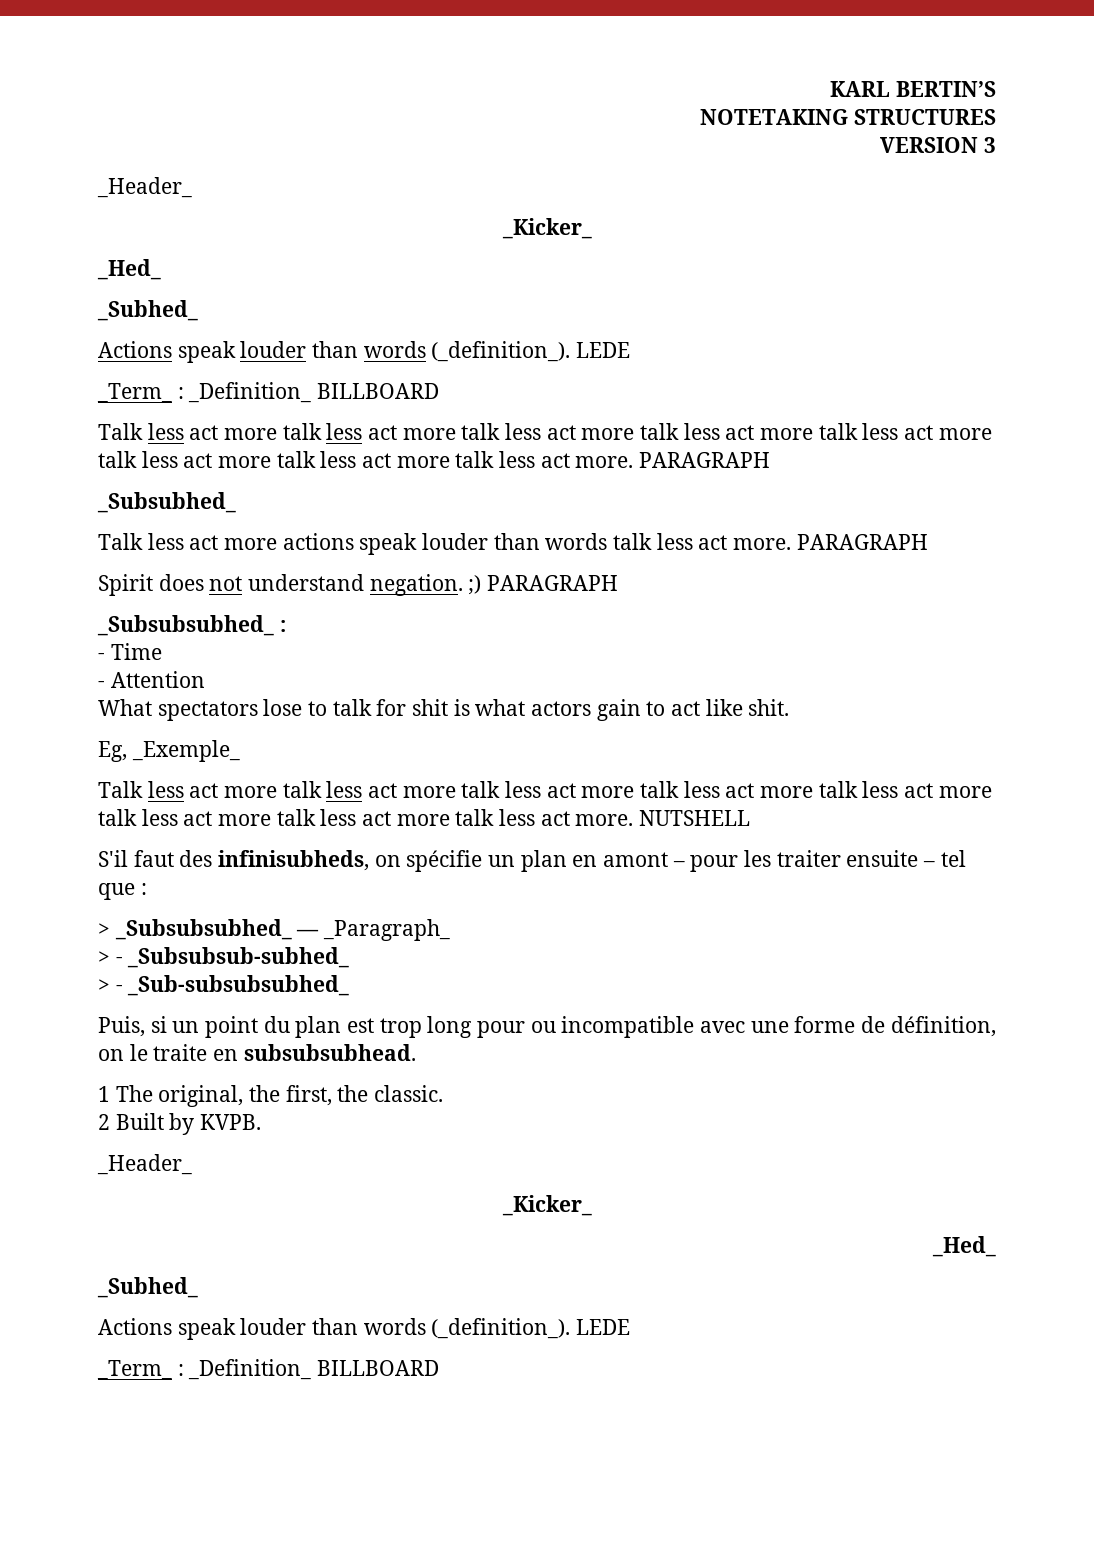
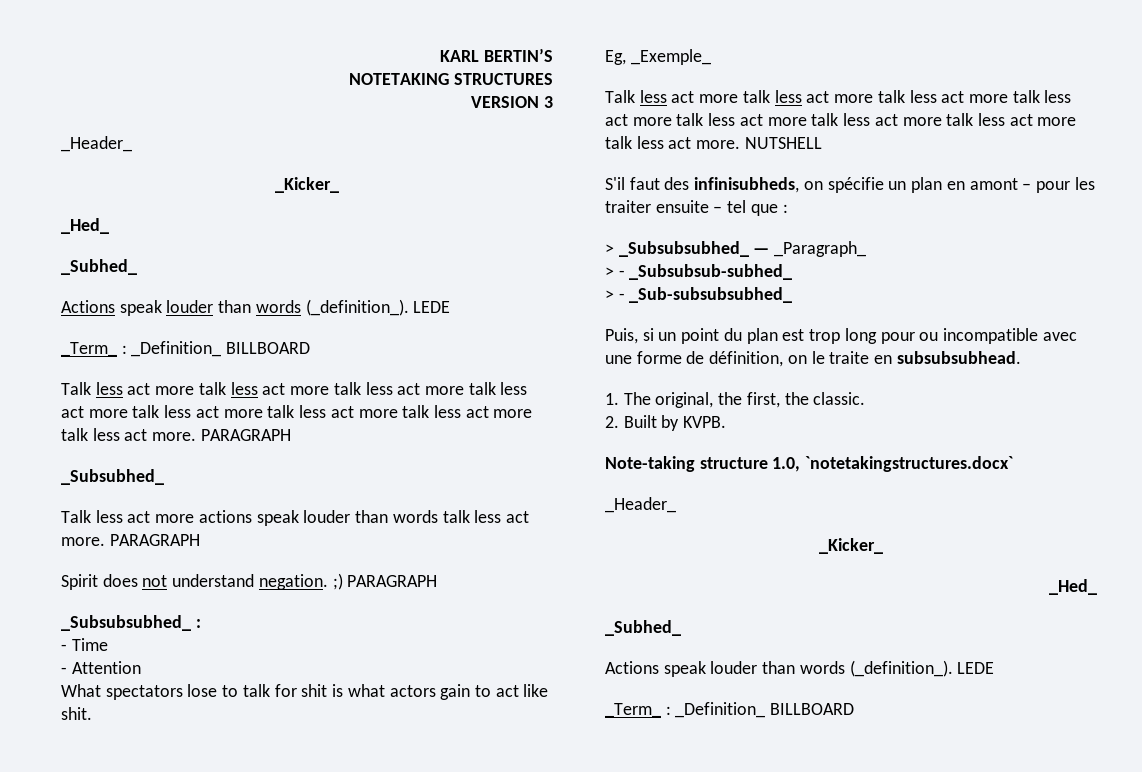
- 1 The original, the first, the classic.
+ 1. The original, the first, the classic.
- 2 Built by KVPB.
+ 2. Built by KVPB.
+ Note-taking structure 1.0, `notetakingstructures.docx`

